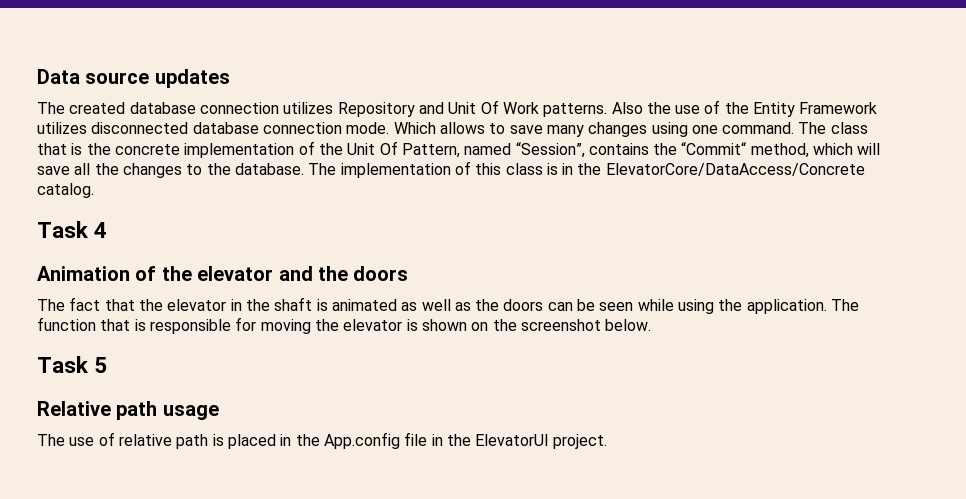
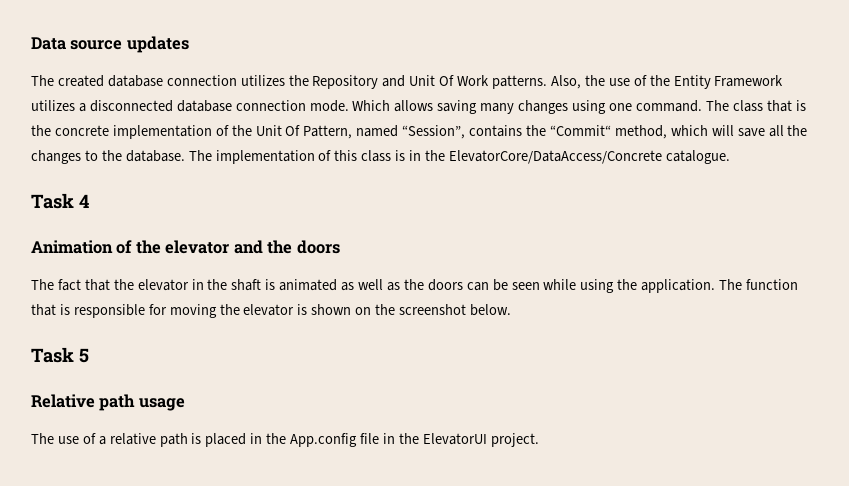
- The created database connection utilizes Repository and Unit Of Work patterns.
+ The created database connection utilizes the Repository and Unit Of Work patterns.
- Also the use of the Entity Framework utilizes disconnected database connection mode.
+ Also, the use of the Entity Framework utilizes a disconnected database connection mode.
- Which allows to save many changes using one command.
+ Which allows saving many changes using one command.
- The implementation of this class is in the ElevatorCore/DataAccess/Concrete catalog.
+ The implementation of this class is in the ElevatorCore/DataAccess/Concrete catalogue.
- The use of relative path is placed in the App.config file in the ElevatorUI project.
+ The use of a relative path is placed in the App.config file in the ElevatorUI project.

